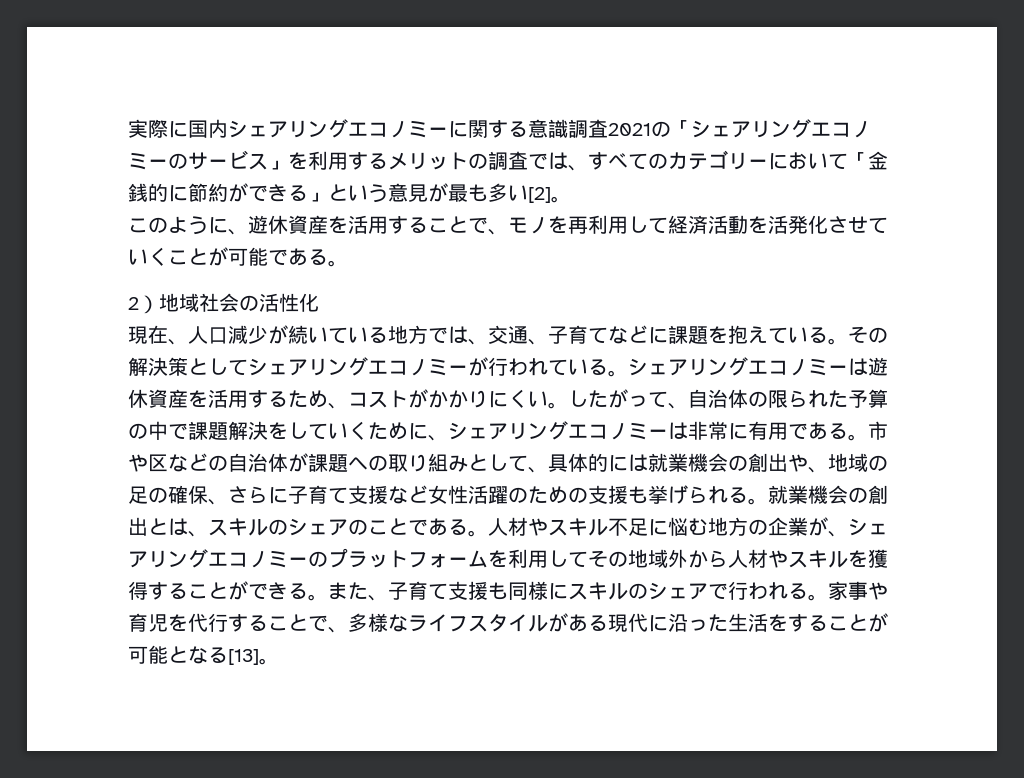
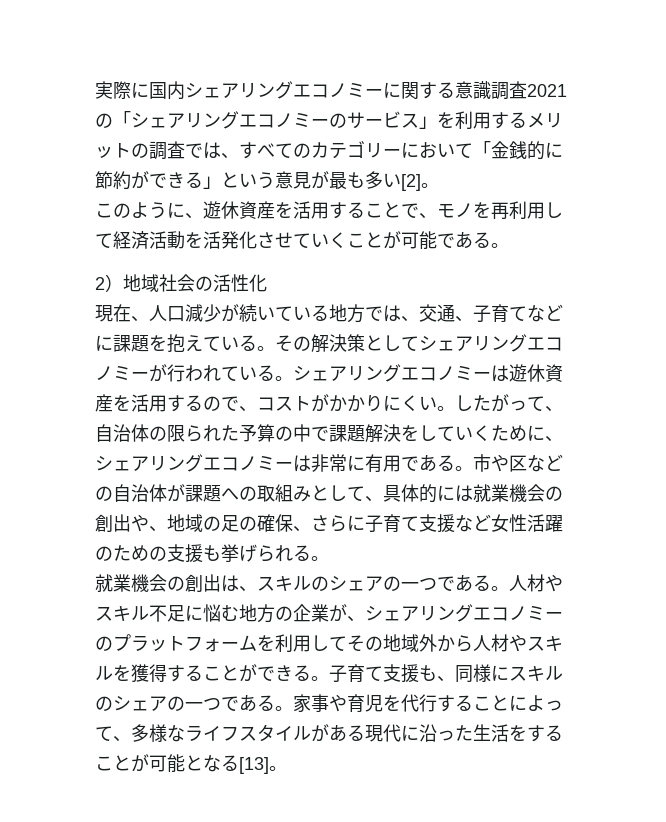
- シェアリングエコノミーは遊休資産を活用するため、コストがかかりにくい。
+ シェアリングエコノミーは遊休資産を活用するので、コストがかかりにくい。
- 市や区などの自治体が課題への取り組みとして、具体的には就業機会の創出や、地域の足の確保、さらに子育て支援など女性活躍のための支援も挙げられる。就業機会の創出とは、スキルのシェアのことである。
+ 市や区などの自治体が課題への取組みとして、具体的には就業機会の創出や、地域の足の確保、さらに子育て支援など女性活躍のための支援も挙げられる。
+ 就業機会の創出は、スキルのシェアの一つである。
- また、子育て支援も同様にスキルのシェアで行われる。
+ 子育て支援も、同様にスキルのシェアの一つである。
- 家事や育児を代行することで、多様なライフスタイルがある現代に沿った生活をすることが可能となる[13]。
+ 家事や育児を代行することによって、多様なライフスタイルがある現代に沿った生活をすることが可能となる[13]。

